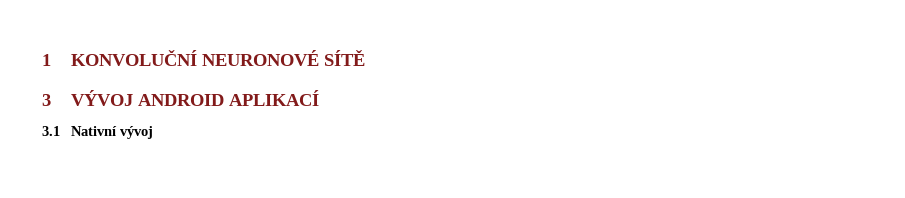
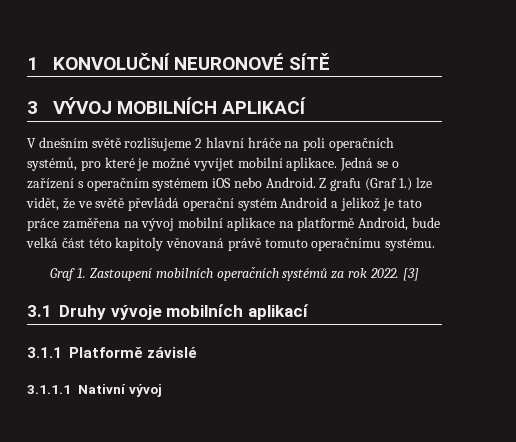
- 3 VÝVOJ ANDROID APLIKACÍ
+ 3 VÝVOJ MOBILNÍCH APLIKACÍ
- 3.1 Nativní vývoj
+ V dnešním světě rozlišujeme 2 hlavní hráče na poli operačních systémů, pro které je možné vyvíjet mobilní aplikace. Jedná se o zařízení s operačním systémem iOS nebo Android. Z grafu (Graf 1.) lze vidět, že ve světě převládá operační systém Android a jelikož je tato práce zaměřena na vývoj mobilní aplikace na platformě Android, bude velká část této kapitoly věnovaná právě tomuto operačnímu systému.
+ Graf 1. Zastoupení mobilních operačních systémů za rok 2022. [3]
+ 3.1 Druhy vývoje mobilních aplikací
+ 3.1.1 Platformě závislé
+ 3.1.1.1 Nativní vývoj

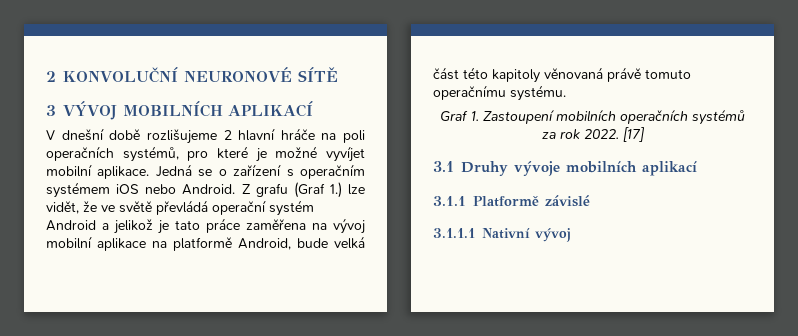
- 1 KONVOLUČNÍ NEURONOVÉ SÍTĚ
+ 2 KONVOLUČNÍ NEURONOVÉ SÍTĚ
- V dnešním světě rozlišujeme 2 hlavní hráče na poli operačních systémů, pro které je možné vyvíjet mobilní aplikace.
+ V dnešní době rozlišujeme 2 hlavní hráče na poli operačních systémů, pro které je možné vyvíjet mobilní aplikace.
- [3]
+ [17]

